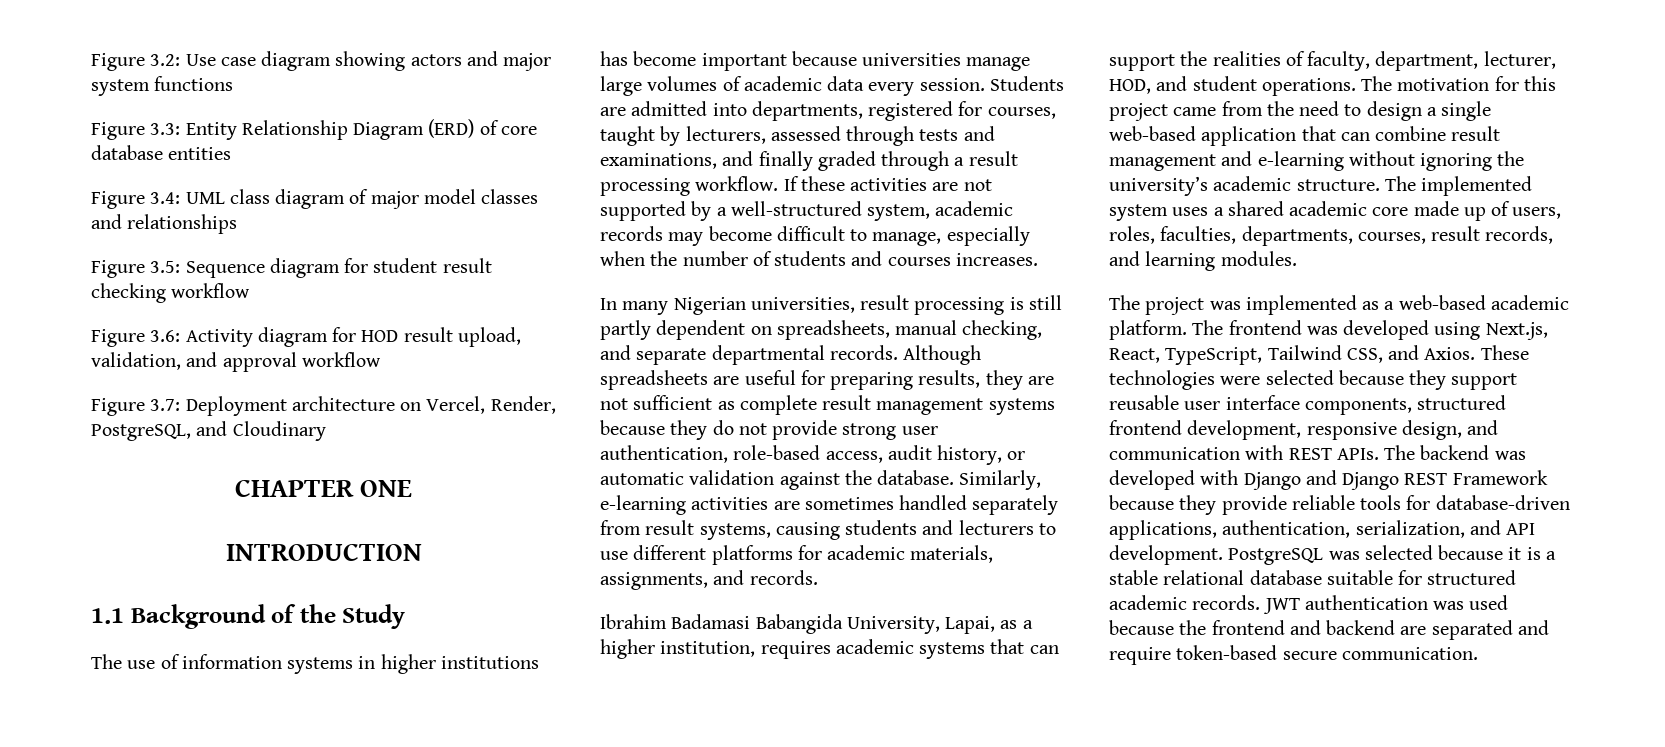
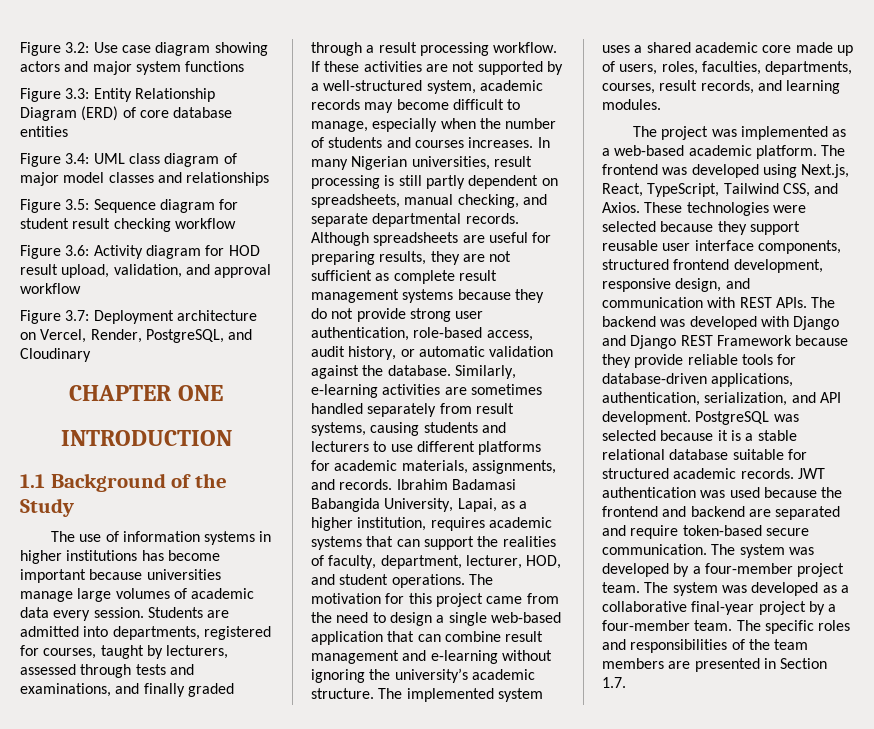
- If these activities are not supported by a well-structured system, academic records may become difficult to manage, especially when the number of students and courses increases.
- In many Nigerian universities, result processing is still partly dependent on spreadsheets, manual checking, and separate departmental records.
+ If these activities are not supported by a well-structured system, academic records may become difficult to manage, especially when the number of students and courses increases. In many Nigerian universities, result processing is still partly dependent on spreadsheets, manual checking, and separate departmental records.
- Similarly, e-learning activities are sometimes handled separately from result systems, causing students and lecturers to use different platforms for academic materials, assignments, and records.
- Ibrahim Badamasi Babangida University, Lapai, as a higher institution, requires academic systems that can support the realities of faculty, department, lecturer, HOD, and student operations.
+ Similarly, e-learning activities are sometimes handled separately from result systems, causing students and lecturers to use different platforms for academic materials, assignments, and records. Ibrahim Badamasi Babangida University, Lapai, as a higher institution, requires academic systems that can support the realities of faculty, department, lecturer, HOD, and student operations.
+ The system was developed by a four-member project team. The system was developed as a collaborative final-year project by a four-member team. The specific roles and responsibilities of the team members are presented in Section 1.7.

